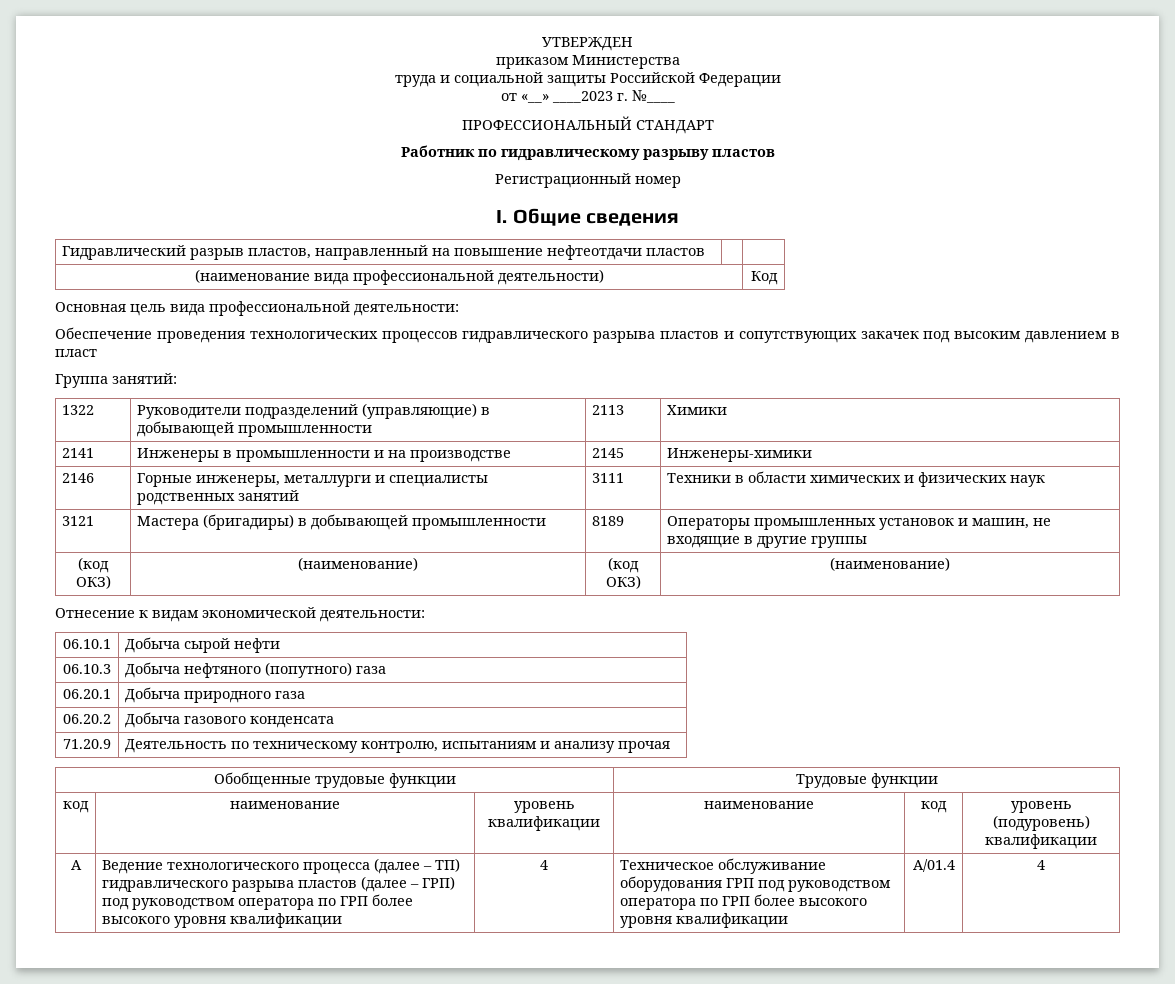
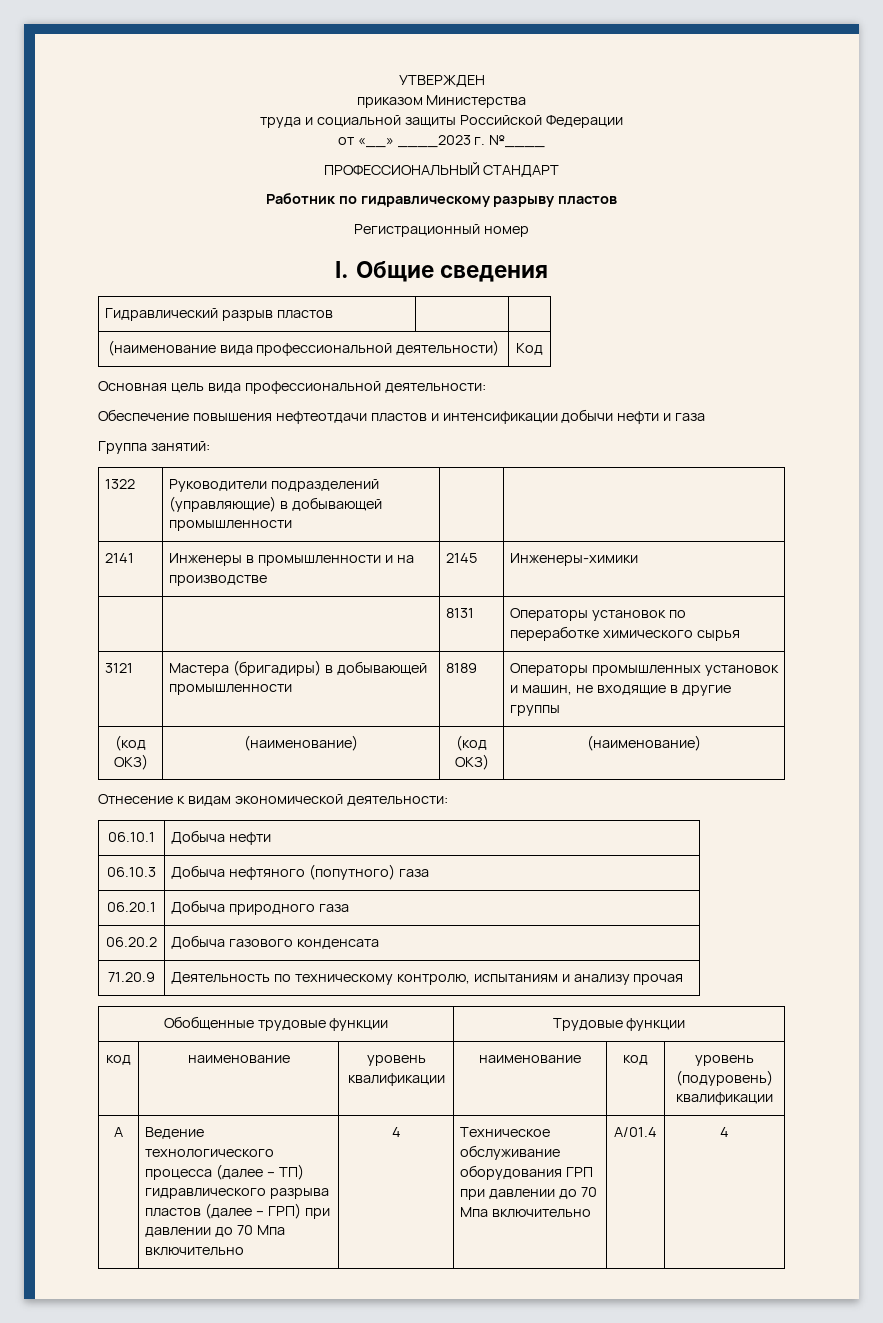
- Гидравлический разрыв пластов, направленный на повышение нефтеотдачи пластов | |
+ Гидравлический разрыв пластов | |
- Обеспечение проведения технологических процессов гидравлического разрыва пластов и сопутствующих закачек под высоким давлением в пласт
+ Обеспечение повышения нефтеотдачи пластов и интенсификации добычи нефти и газа
- 1322 | Руководители подразделений (управляющие) в добывающей промышленности | 2113 | Химики
+ 1322 | Руководители подразделений (управляющие) в добывающей промышленности | |
- 2146 | Горные инженеры, металлурги и специалисты родственных занятий | 3111 | Техники в области химических и физических наук
+ | | 8131 | Операторы установок по переработке химического сырья
- 06.10.1 | Добыча сырой нефти
+ 06.10.1 | Добыча нефти
- А | Ведение технологического процесса (далее – ТП) гидравлического разрыва пластов (далее – ГРП) под руководством оператора по ГРП более высокого уровня квалификации | 4 | Техническое обслуживание оборудования ГРП под руководством оператора по ГРП более высокого уровня квалификации | А/01.4 | 4
+ А | Ведение технологического процесса (далее – ТП) гидравлического разрыва пластов (далее – ГРП) при давлении до 70 Мпа включительно | 4 | Техническое обслуживание оборудования ГРП при давлении до 70 Мпа включительно | А/01.4 | 4

